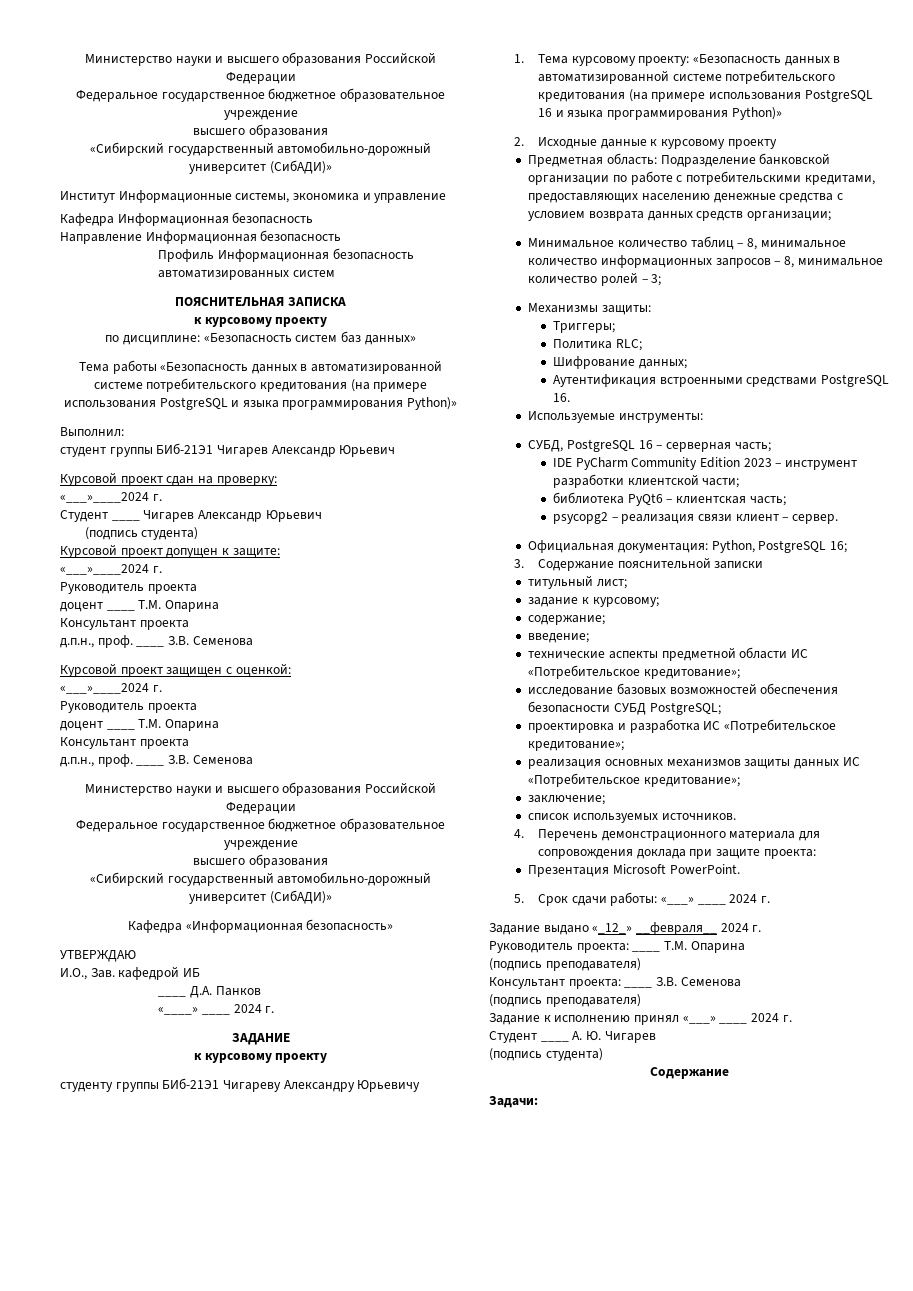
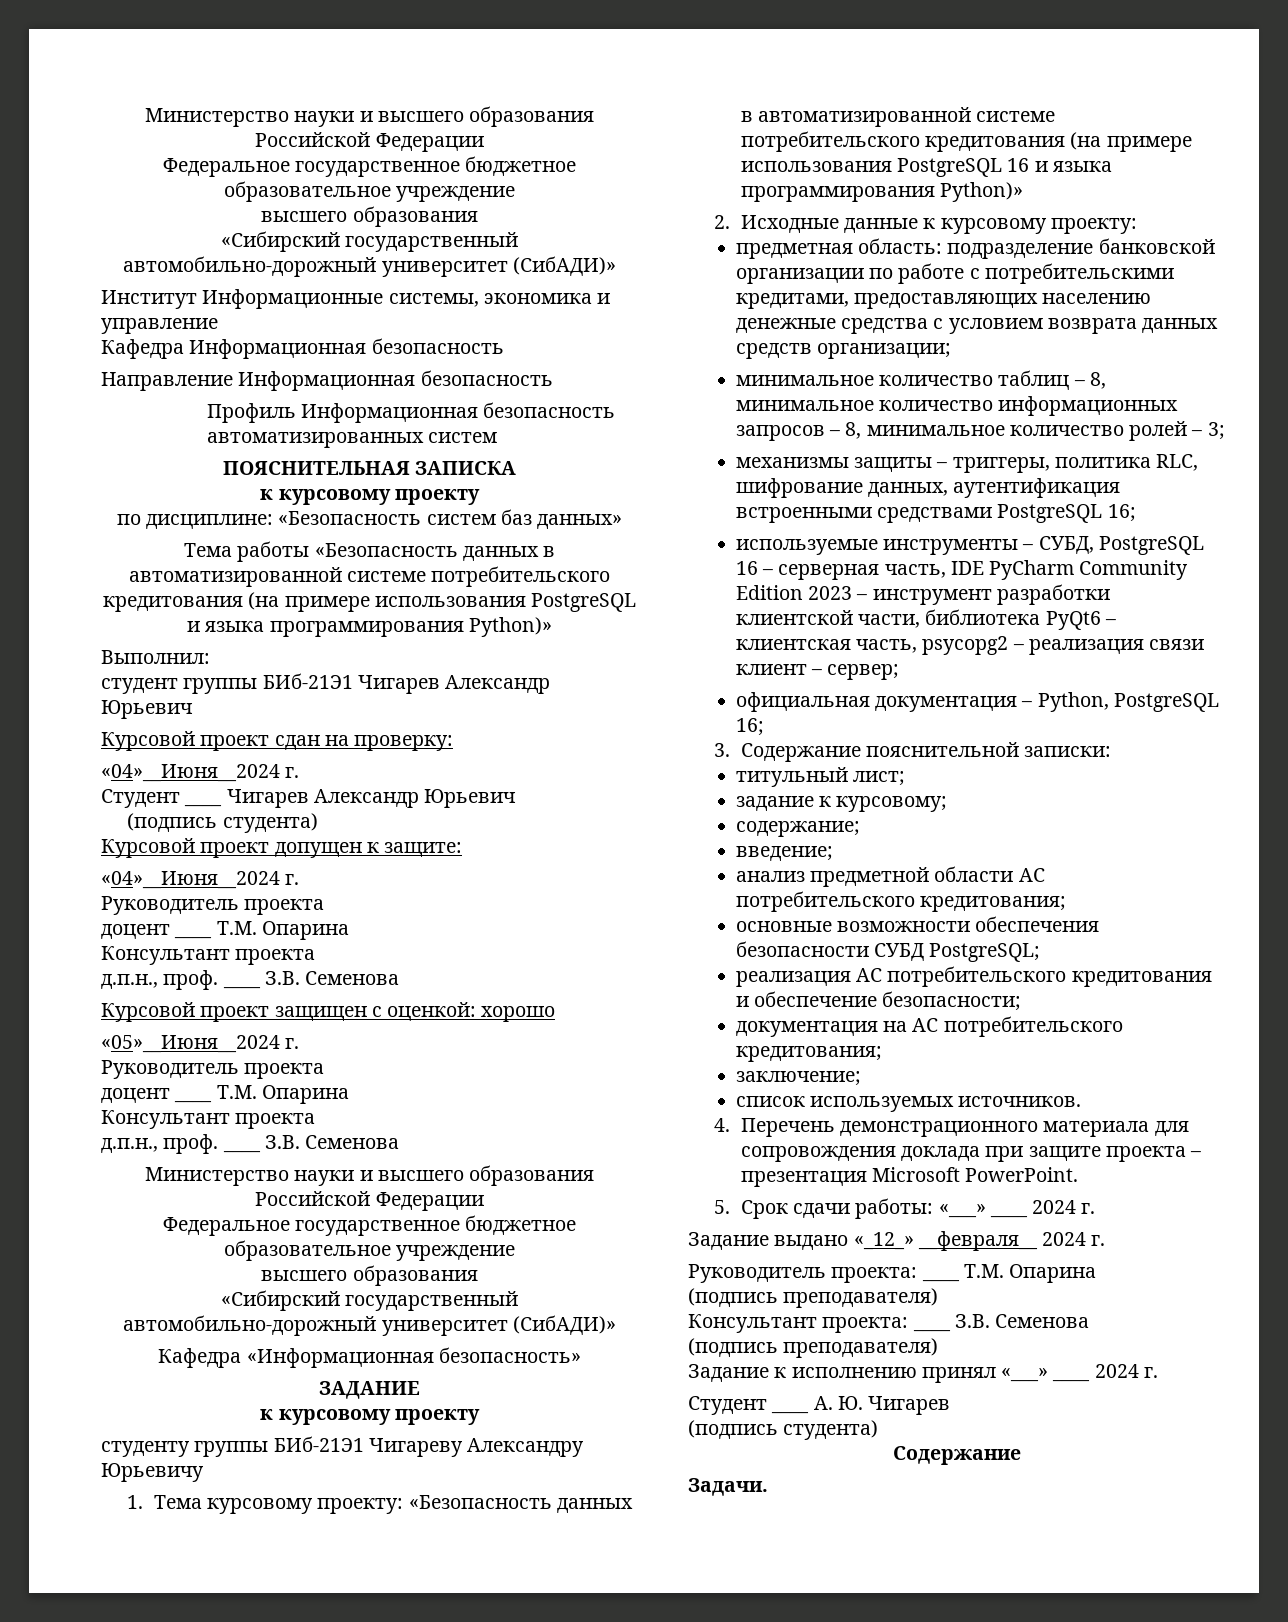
  Курсовой проект сдан на проверку:
- «___»____2024 г.
+ «04»__Июня__2024 г.
  Курсовой проект допущен к защите:
- «___»____2024 г.
+ «04»__Июня__2024 г.
- Курсовой проект защищен с оценкой:
- «___»____2024 г.
+ Курсовой проект защищен с оценкой: хорошо
+ «05»__Июня__2024 г.
- УТВЕРЖДАЮ
- И.О., Зав. кафедрой ИБ
- ____ Д.А. Панков
- «____» ____ 2024 г.
- 2. Исходные данные к курсовому проекту
- Предметная область: Подразделение банковской организации по работе с потребительскими кредитами, предоставляющих населению денежные средства с условием возврата данных средств организации;
+ 2. Исходные данные к курсовому проекту:
+ предметная область: подразделение банковской организации по работе с потребительскими кредитами, предоставляющих населению денежные средства с условием возврата данных средств организации;
- Минимальное количество таблиц – 8, минимальное количество информационных запросов – 8, минимальное количество ролей – 3;
+ минимальное количество таблиц – 8, минимальное количество информационных запросов – 8, минимальное количество ролей – 3;
- Механизмы защиты:
- Триггеры;
- Политика RLC;
- Шифрование данных;
- Аутентификация встроенными средствами PostgreSQL 16.
- Используемые инструменты:
- СУБД, PostgreSQL 16 – серверная часть;
- IDE PyCharm Community Edition 2023 – инструмент разработки клиентской части;
- библиотека PyQt6 – клиентская часть;
- psycopg2 – реализация связи клиент – сервер.
- Официальная документация: Python, PostgreSQL 16;
+ механизмы защиты – триггеры, политика RLC, шифрование данных, аутентификация встроенными средствами PostgreSQL 16;
+ используемые инструменты – СУБД, PostgreSQL 16 – серверная часть, IDE PyCharm Community Edition 2023 – инструмент разработки клиентской части, библиотека PyQt6 – клиентская часть, psycopg2 – реализация связи клиент – сервер;
+ официальная документация – Python, PostgreSQL 16;
- 3. Содержание пояснительной записки
+ 3. Содержание пояснительной записки:
- технические аспекты предметной области ИС «Потребительское кредитование»;
- исследование базовых возможностей обеспечения безопасности СУБД PostgreSQL;
- проектировка и разработка ИС «Потребительское кредитование»;
- реализация основных механизмов защиты данных ИС «Потребительское кредитование»;
+ анализ предметной области АС потребительского кредитования;
+ основные возможности обеспечения безопасности СУБД PostgreSQL;
+ реализация АС потребительского кредитования и обеспечение безопасности;
+ документация на АС потребительского кредитования;
- 4. Перечень демонстрационного материала для сопровождения доклада при защите проекта:
- Презентация Microsoft PowerPoint.
+ 4. Перечень демонстрационного материала для сопровождения доклада при защите проекта – презентация Microsoft PowerPoint.
- Задачи:
+ Задачи.

